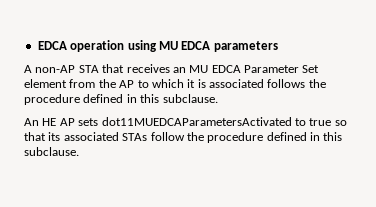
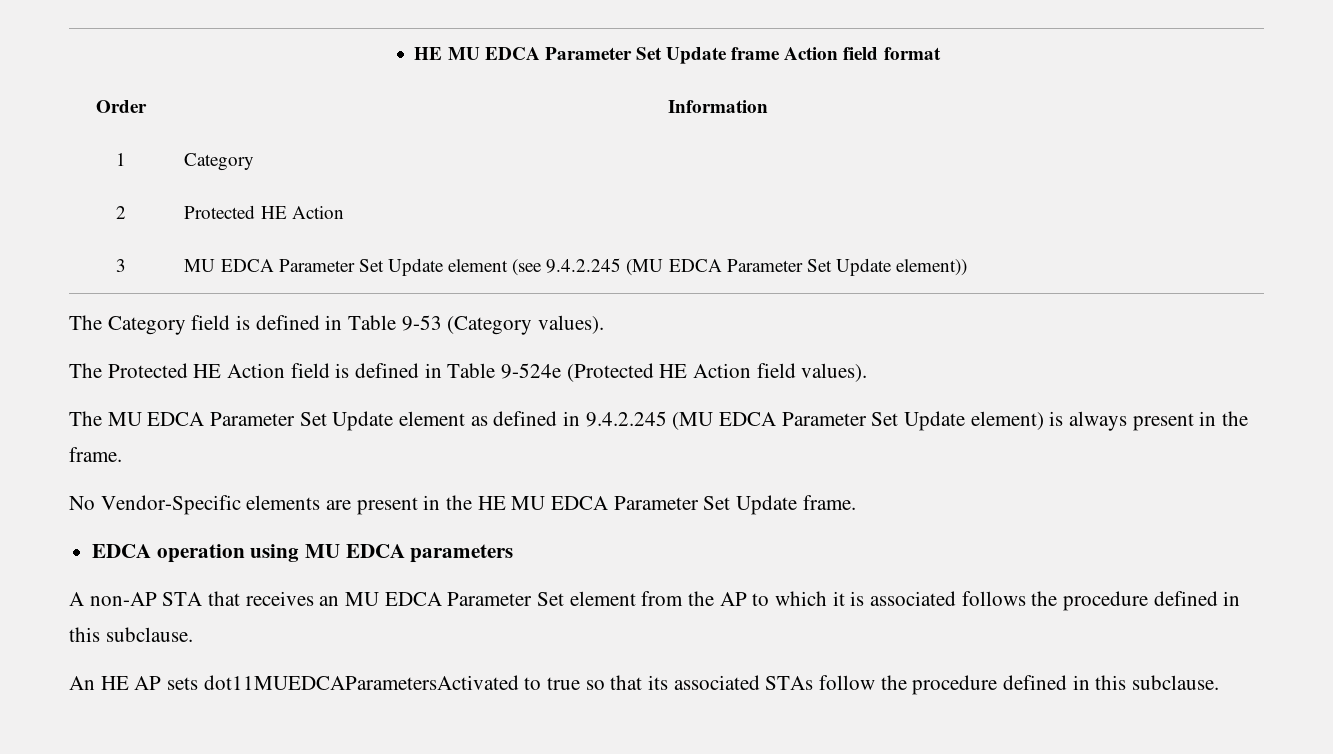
+ HE MU EDCA Parameter Set Update frame Action field format
+ Order | Information
+ 1 | Category
+ 2 | Protected HE Action
+ 3 | MU EDCA Parameter Set Update element (see 9.4.2.245 (MU EDCA Parameter Set Update element))
+ The Category field is defined in Table 9-53 (Category values).
+ The Protected HE Action field is defined in Table 9-524e (Protected HE Action field values).
+ The MU EDCA Parameter Set Update element as defined in 9.4.2.245 (MU EDCA Parameter Set Update element) is always present in the frame.
+ No Vendor-Specific elements are present in the HE MU EDCA Parameter Set Update frame.

